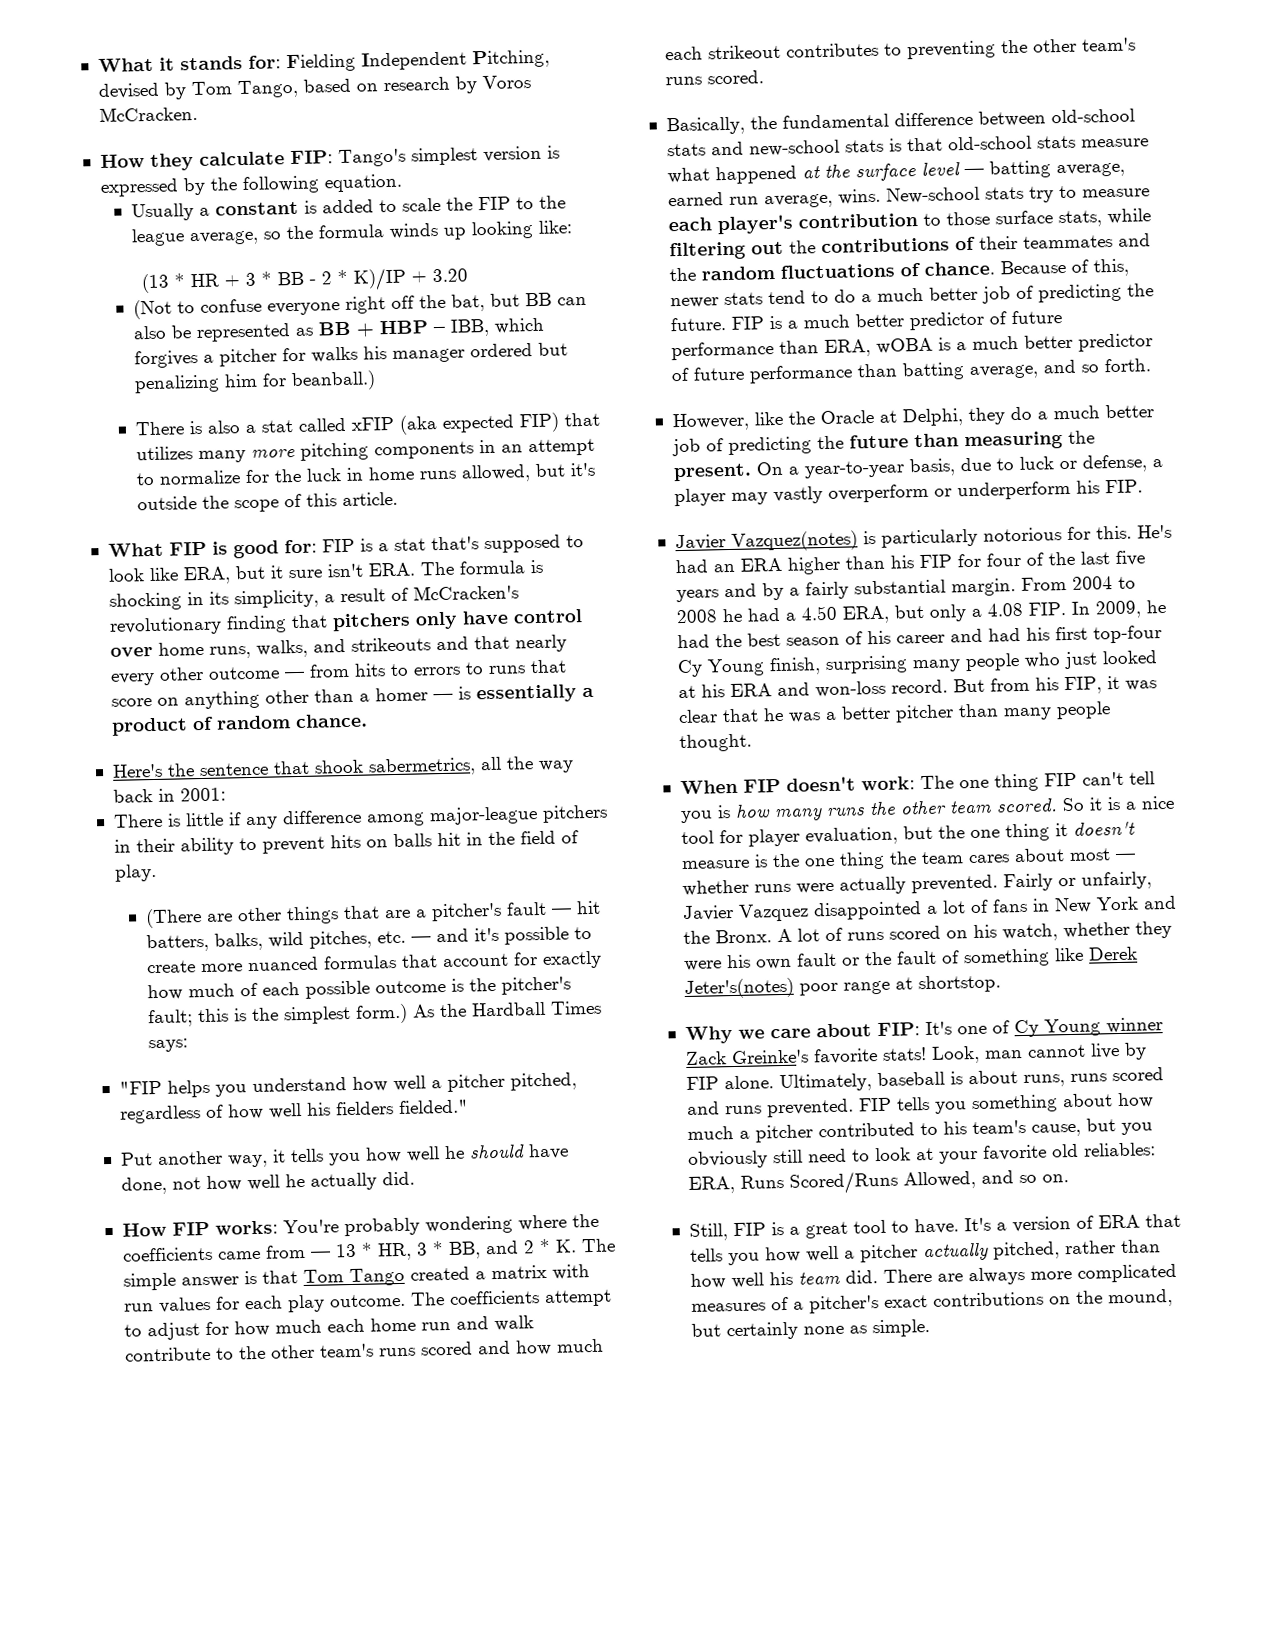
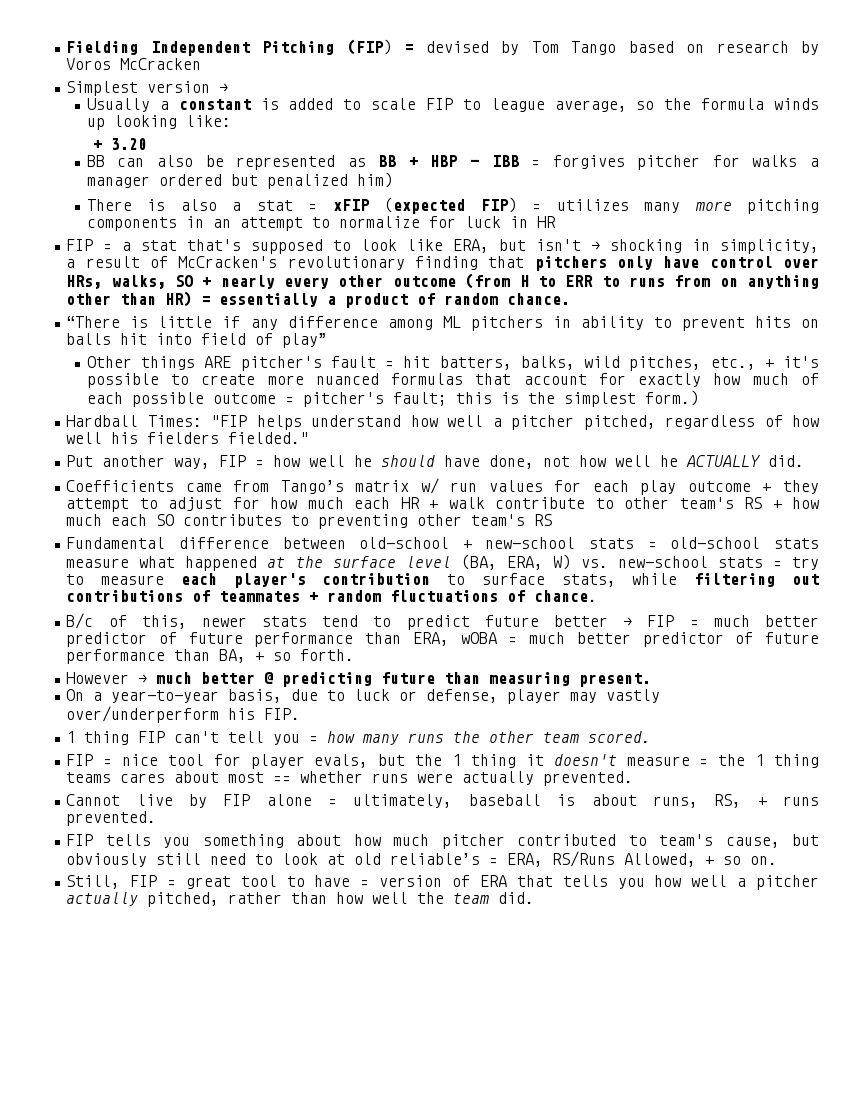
- What it stands for: Fielding Independent Pitching, devised by Tom Tango, based on research by Voros McCracken.
- How they calculate FIP: Tango's simplest version is expressed by the following equation.
+ Fielding Independent Pitching (FIP) = devised by Tom Tango based on research by Voros McCracken
+ Simplest version →
- Usually a constant is added to scale the FIP to the league average, so the formula winds up looking like:
+ Usually a constant is added to scale FIP to league average, so the formula winds up looking like:
- (13 * HR + 3 * BB - 2 * K)/IP + 3.20
- (Not to confuse everyone right off the bat, but BB can also be represented as BB + HBP – IBB, which forgives a pitcher for walks his manager ordered but penalizing him for beanball.)
+ + 3.20
+ BB can also be represented as BB + HBP – IBB = forgives pitcher for walks a manager ordered but penalized him)
- There is also a stat called xFIP (aka expected FIP) that utilizes many more pitching components in an attempt to normalize for the luck in home runs allowed, but it's outside the scope of this article.
- What FIP is good for: FIP is a stat that's supposed to look like ERA, but it sure isn't ERA. The formula is shocking in its simplicity, a result of McCracken's revolutionary finding that pitchers only have control over home runs, walks, and strikeouts and that nearly every other outcome — from hits to errors to runs that score on anything other than a homer — is essentially a product of random chance.
+ There is also a stat = xFIP (expected FIP) = utilizes many more pitching components in an attempt to normalize for luck in HR
+ FIP = a stat that's supposed to look like ERA, but isn't → shocking in simplicity, a result of McCracken's revolutionary finding that pitchers only have control over HRs, walks, SO + nearly every other outcome (from H to ERR to runs from on anything other than HR) = essentially a product of random chance.
- Here's the sentence that shook sabermetrics, all the way back in 2001:
- There is little if any difference among major-league pitchers in their ability to prevent hits on balls hit in the field of play.
- (There are other things that are a pitcher's fault — hit batters, balks, wild pitches, etc. — and it's possible to create more nuanced formulas that account for exactly how much of each possible outcome is the pitcher's fault;
+ “There is little if any difference among ML pitchers in ability to prevent hits on balls hit into field of play”
+ Other things ARE pitcher's fault = hit batters, balks, wild pitches, etc., + it's possible to create more nuanced formulas that account for exactly how much of each possible outcome = pitcher's fault;
- this is the simplest form.) As the Hardball Times says:
- "FIP helps you understand how well a pitcher pitched, regardless of how well his fielders fielded."
+ this is the simplest form.)
+ Hardball Times: "FIP helps understand how well a pitcher pitched, regardless of how well his fielders fielded."
- Put another way, it tells you how well he should have done, not how well he actually did.
+ Put another way, FIP = how well he should have done, not how well he ACTUALLY did.
- How FIP works: You're probably wondering where the coefficients came from — 13 * HR, 3 * BB, and 2 * K. The simple answer is that Tom Tango created a matrix with run values for each play outcome. The coefficients attempt to adjust for how much each home run and walk contribute to the other team's runs scored and how much each strikeout contributes to preventing the other team's runs scored.
- Basically, the fundamental difference between old-school stats and new-school stats is that old-school stats measure what happened at the surface level — batting average, earned run average, wins. New-school stats try to measure each player's contribution to those surface stats, while filtering out the contributions of their teammates and the random fluctuations of chance. Because of this, newer stats tend to do a much better job of predicting the future. FIP is a much better predictor of future performance than ERA, wOBA is a much better predictor of future performance than batting average, and so forth.
+ Coefficients came from Tango’s matrix w/ run values for each play outcome + they attempt to adjust for how much each HR + walk contribute to other team's RS + how much each SO contributes to preventing other team's RS
+ Fundamental difference between old-school + new-school stats = old-school stats measure what happened at the surface level (BA, ERA, W) vs. new-school stats = try to measure each player's contribution to surface stats, while filtering out contributions of teammates + random fluctuations of chance.
+ B/c of this, newer stats tend to predict future better → FIP = much better predictor of future performance than ERA, wOBA = much better predictor of future performance than BA, + so forth.
- However, like the Oracle at Delphi, they do a much better job of predicting the future than measuring the present. On a year-to-year basis, due to luck or defense, a player may vastly overperform or underperform his FIP.
+ However → much better @ predicting future than measuring present.
+ On a year-to-year basis, due to luck or defense, player may vastly over/underperform his FIP.
- Javier Vazquez(notes) is particularly notorious for this. He's had an ERA higher than his FIP for four of the last five years and by a fairly substantial margin. From 2004 to 2008 he had a 4.50 ERA, but only a 4.08 FIP. In 2009, he had the best season of his career and had his first top-four Cy Young finish, surprising many people who just looked at his ERA and won-loss record. But from his FIP, it was clear that he was a better pitcher than many people thought.
- When FIP doesn't work: The one thing FIP can't tell you is how many runs the other team scored. So it is a nice tool for player evaluation, but the one thing it doesn't measure is the one thing the team cares about most — whether runs were actually prevented. Fairly or unfairly, Javier Vazquez disappointed a lot of fans in New York and the Bronx. A lot of runs scored on his watch, whether they were his own fault or the fault of something like Derek Jeter's(notes) poor range at shortstop.
- Why we care about FIP: It's one of Cy Young winner Zack Greinke's favorite stats! Look, man cannot live by FIP alone. Ultimately, baseball is about runs, runs scored and runs prevented. FIP tells you something about how much a pitcher contributed to his team's cause, but you obviously still need to look at your favorite old reliables: ERA, Runs Scored/Runs Allowed, and so on.
+ 1 thing FIP can't tell you = how many runs the other team scored.
+ FIP = nice tool for player evals, but the 1 thing it doesn't measure = the 1 thing teams cares about most == whether runs were actually prevented.
+ Cannot live by FIP alone = ultimately, baseball is about runs, RS, + runs prevented.
+ FIP tells you something about how much pitcher contributed to team's cause, but obviously still need to look at old reliable’s = ERA, RS/Runs Allowed, + so on.
- Still, FIP is a great tool to have. It's a version of ERA that tells you how well a pitcher actually pitched, rather than how well his team did. There are always more complicated measures of a pitcher's exact contributions on the mound, but certainly none as simple.
+ Still, FIP = great tool to have = version of ERA that tells you how well a pitcher actually pitched, rather than how well the team did.

